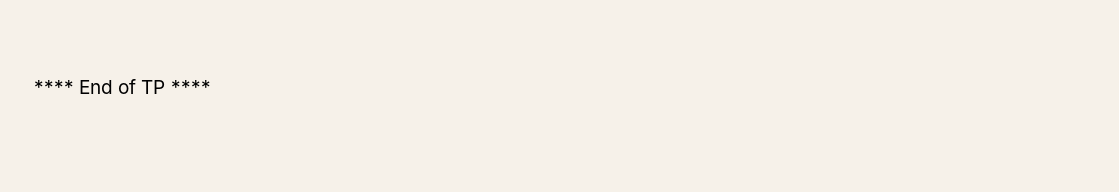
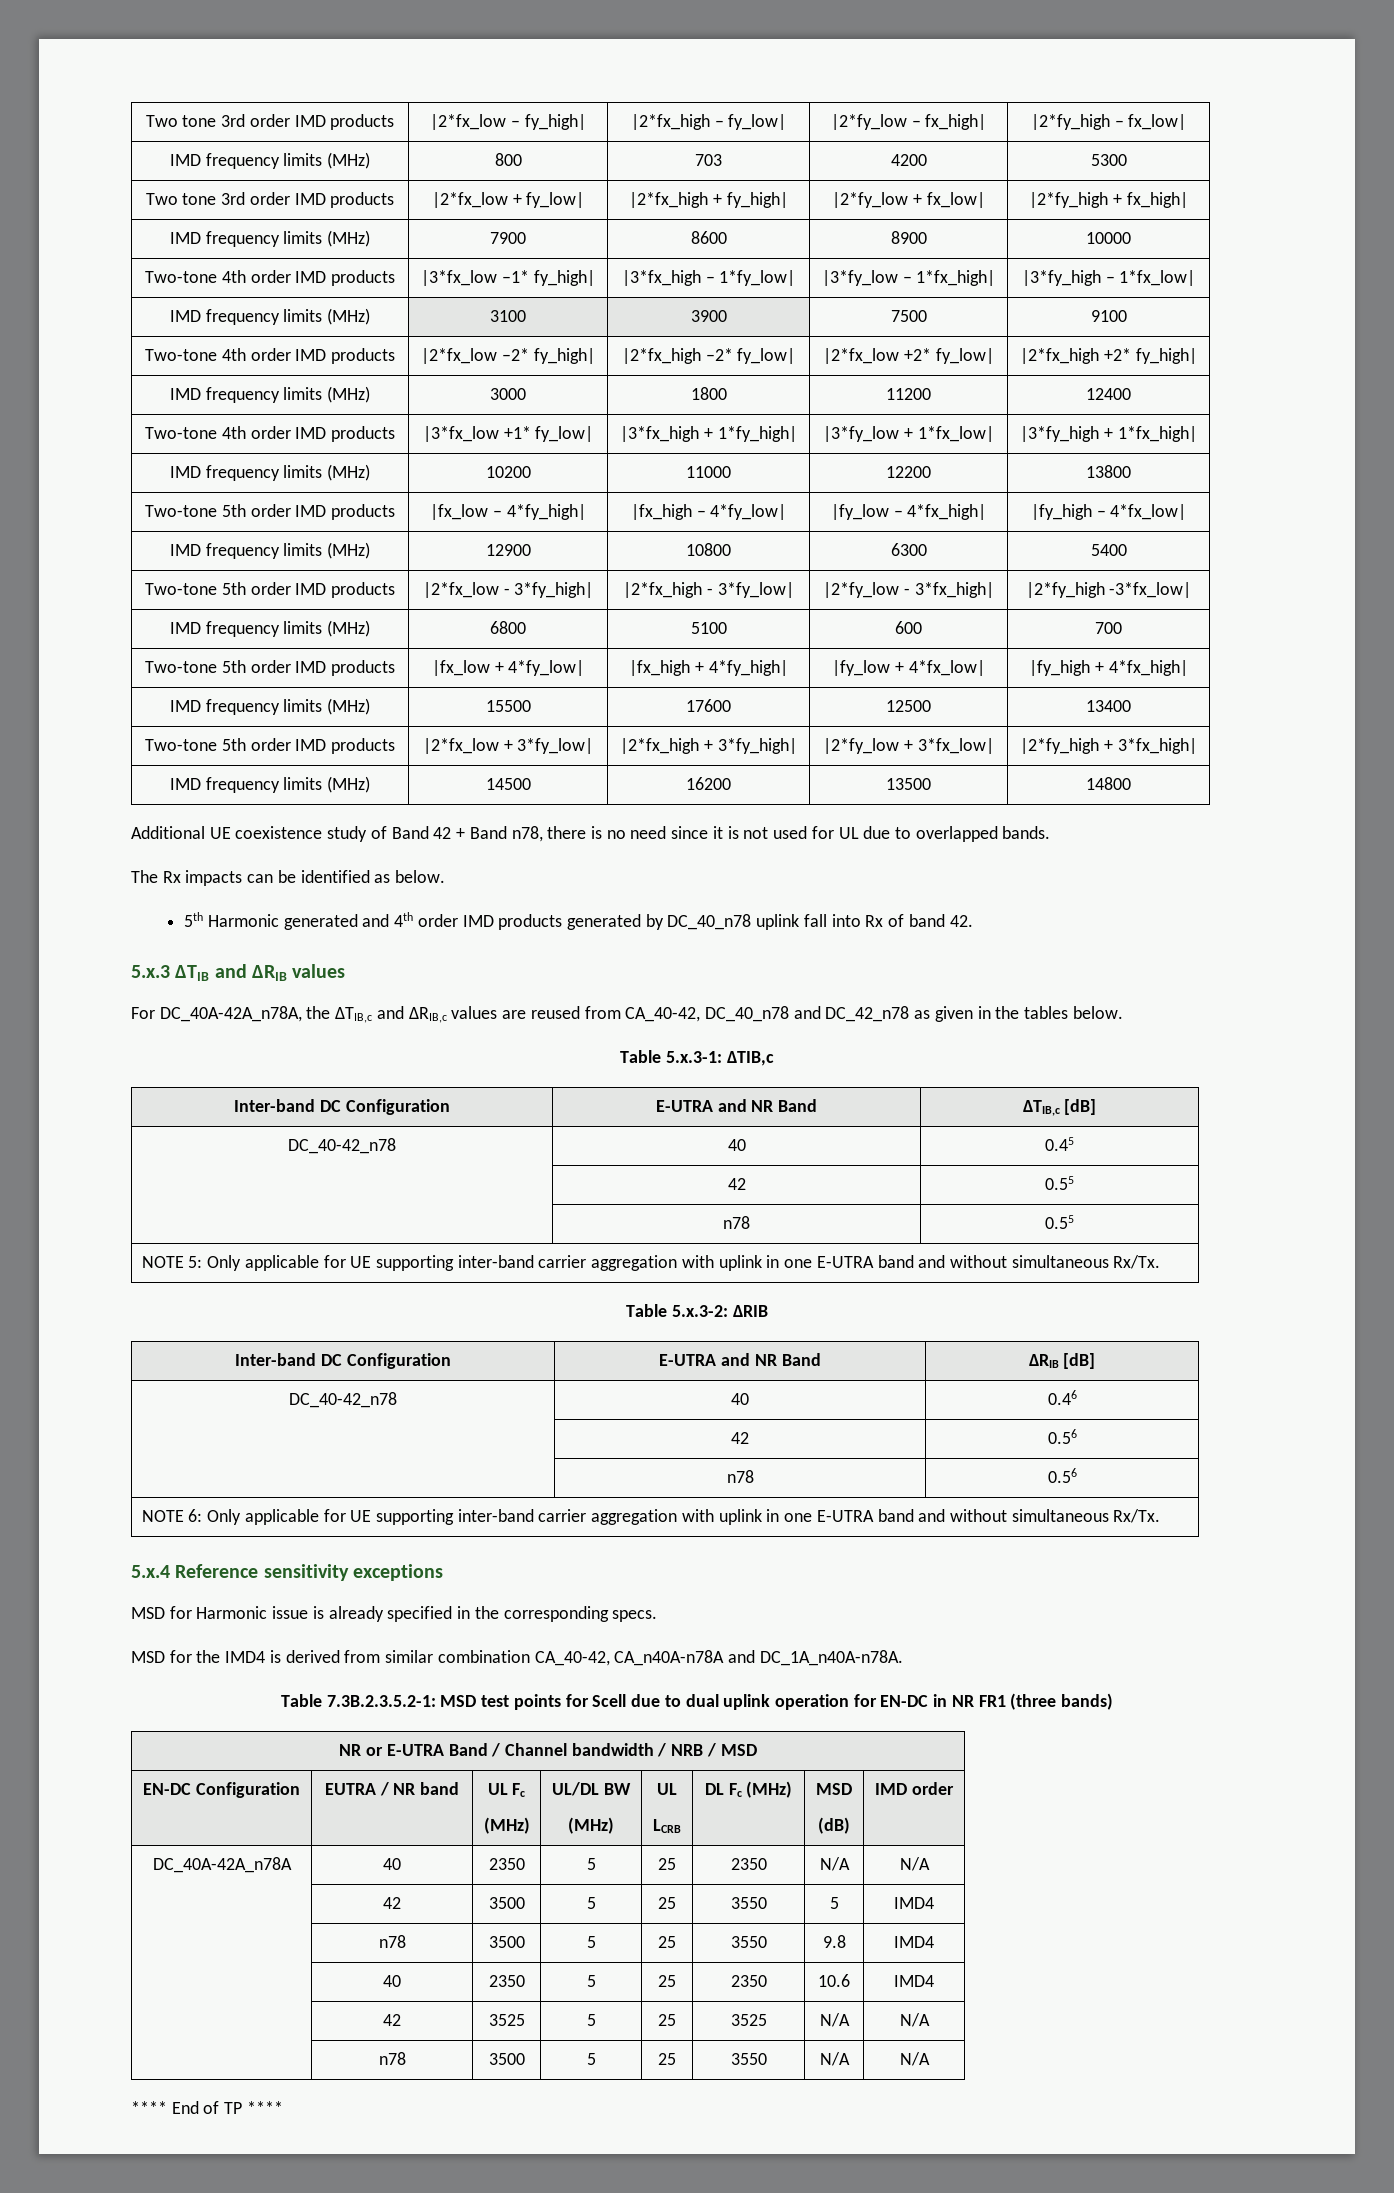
+ Two tone 3rd order IMD products | |2*fx_low – fy_high| | |2*fx_high – fy_low| | |2*fy_low – fx_high| | |2*fy_high – fx_low|
+ IMD frequency limits (MHz) | 800 | 703 | 4200 | 5300
+ Two tone 3rd order IMD products | |2*fx_low + fy_low| | |2*fx_high + fy_high| | |2*fy_low + fx_low| | |2*fy_high + fx_high|
+ IMD frequency limits (MHz) | 7900 | 8600 | 8900 | 10000
+ Two-tone 4th order IMD products | |3*fx_low –1* fy_high| | |3*fx_high – 1*fy_low| | |3*fy_low – 1*fx_high| | |3*fy_high – 1*fx_low|
+ IMD frequency limits (MHz) | 3100 | 3900 | 7500 | 9100
+ Two-tone 4th order IMD products | |2*fx_low –2* fy_high| | |2*fx_high –2* fy_low| | |2*fx_low +2* fy_low| | |2*fx_high +2* fy_high|
+ IMD frequency limits (MHz) | 3000 | 1800 | 11200 | 12400
+ Two-tone 4th order IMD products | |3*fx_low +1* fy_low| | |3*fx_high + 1*fy_high| | |3*fy_low + 1*fx_low| | |3*fy_high + 1*fx_high|
+ IMD frequency limits (MHz) | 10200 | 11000 | 12200 | 13800
+ Two-tone 5th order IMD products | |fx_low – 4*fy_high| | |fx_high – 4*fy_low| | |fy_low – 4*fx_high| | |fy_high – 4*fx_low|
+ IMD frequency limits (MHz) | 12900 | 10800 | 6300 | 5400
+ Two-tone 5th order IMD products | |2*fx_low - 3*fy_high| | |2*fx_high - 3*fy_low| | |2*fy_low - 3*fx_high| | |2*fy_high -3*fx_low|
+ IMD frequency limits (MHz) | 6800 | 5100 | 600 | 700
+ Two-tone 5th order IMD products | |fx_low + 4*fy_low| | |fx_high + 4*fy_high| | |fy_low + 4*fx_low| | |fy_high + 4*fx_high|
+ IMD frequency limits (MHz) | 15500 | 17600 | 12500 | 13400
+ Two-tone 5th order IMD products | |2*fx_low + 3*fy_low| | |2*fx_high + 3*fy_high| | |2*fy_low + 3*fx_low| | |2*fy_high + 3*fx_high|
+ IMD frequency limits (MHz) | 14500 | 16200 | 13500 | 14800
+ Additional UE coexistence study of Band 42 + Band n78, there is no need since it is not used for UL due to overlapped bands.
+ The Rx impacts can be identified as below.
+ 5th Harmonic generated and 4th order IMD products generated by DC_40_n78 uplink fall into Rx of band 42.
+ 5.x.3 ∆TIB and ∆RIB values
+ For DC_40A-42A_n78A, the ΔTIB,c and ΔRIB,c values are reused from CA_40-42, DC_40_n78 and DC_42_n78 as given in the tables below.
+ Table 5.x.3-1: ΔTIB,c
+ Inter-band DC Configuration | E-UTRA and NR Band | ΔTIB,c [dB]
+ DC_40-42_n78 | 40 | 0.45
+ | 42 | 0.55
+ | n78 | 0.55
+ NOTE 5: Only applicable for UE supporting inter-band carrier aggregation with uplink in one E-UTRA band and without simultaneous Rx/Tx.
+ Table 5.x.3-2: ΔRIB
+ Inter-band DC Configuration | E-UTRA and NR Band | ΔRIB [dB]
+ DC_40-42_n78 | 40 | 0.46
+ | 42 | 0.56
+ | n78 | 0.56
+ NOTE 6: Only applicable for UE supporting inter-band carrier aggregation with uplink in one E-UTRA band and without simultaneous Rx/Tx.
+ 5.x.4 Reference sensitivity exceptions
+ MSD for Harmonic issue is already specified in the corresponding specs.
+ MSD for the IMD4 is derived from similar combination CA_40-42, CA_n40A-n78A and DC_1A_n40A-n78A.
+ Table 7.3B.2.3.5.2-1: MSD test points for Scell due to dual uplink operation for EN-DC in NR FR1 (three bands)
+ NR or E-UTRA Band / Channel bandwidth / NRB / MSD
+ EN-DC Configuration | EUTRA / NR band | UL Fc
+ (MHz) | UL/DL BW
+ (MHz) | UL
+ LCRB | DL Fc (MHz) | MSD
+ (dB) | IMD order
+ DC_40A-42A_n78A | 40 | 2350 | 5 | 25 | 2350 | N/A | N/A
+ | 42 | 3500 | 5 | 25 | 3550 | 5 | IMD4
+ | n78 | 3500 | 5 | 25 | 3550 | 9.8 | IMD4
+ | 40 | 2350 | 5 | 25 | 2350 | 10.6 | IMD4
+ | 42 | 3525 | 5 | 25 | 3525 | N/A | N/A
+ | n78 | 3500 | 5 | 25 | 3550 | N/A | N/A

